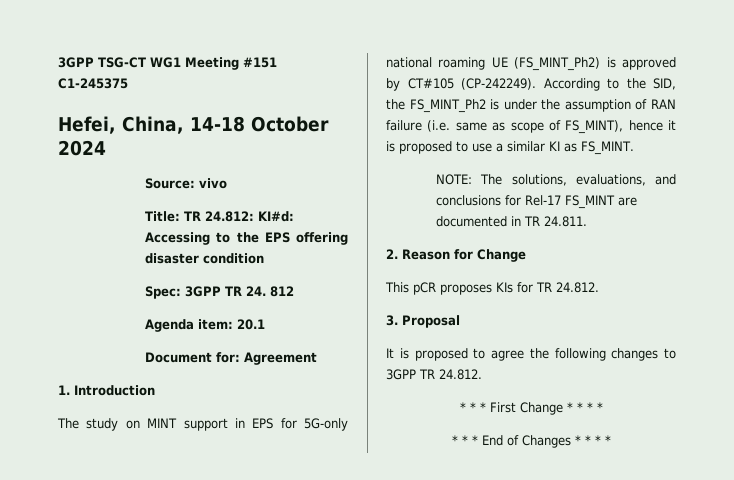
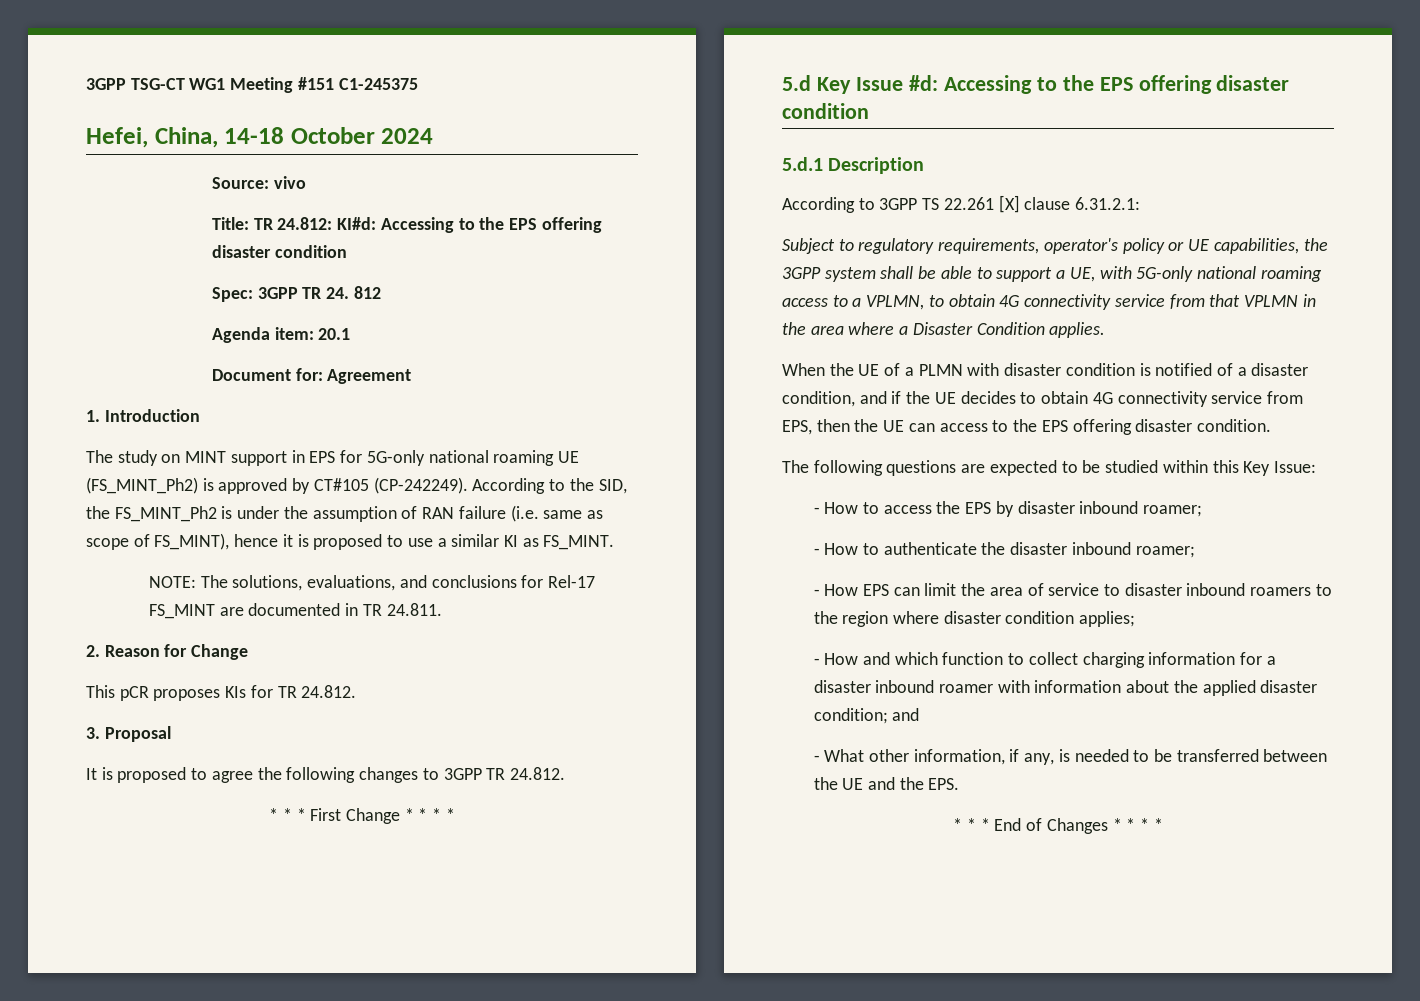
+ 5.d Key Issue #d: Accessing to the EPS offering disaster condition
+ 5.d.1 Description
+ According to 3GPP TS 22.261 [X] clause 6.31.2.1:
+ Subject to regulatory requirements, operator's policy or UE capabilities, the 3GPP system shall be able to support a UE, with 5G-only national roaming access to a VPLMN, to obtain 4G connectivity service from that VPLMN in the area where a Disaster Condition applies.
+ When the UE of a PLMN with disaster condition is notified of a disaster condition, and if the UE decides to obtain 4G connectivity service from EPS, then the UE can access to the EPS offering disaster condition.
+ The following questions are expected to be studied within this Key Issue:
+ - How to access the EPS by disaster inbound roamer;
+ - How to authenticate the disaster inbound roamer;
+ - How EPS can limit the area of service to disaster inbound roamers to the region where disaster condition applies;
+ - How and which function to collect charging information for a disaster inbound roamer with information about the applied disaster condition; and
+ - What other information, if any, is needed to be transferred between the UE and the EPS.

